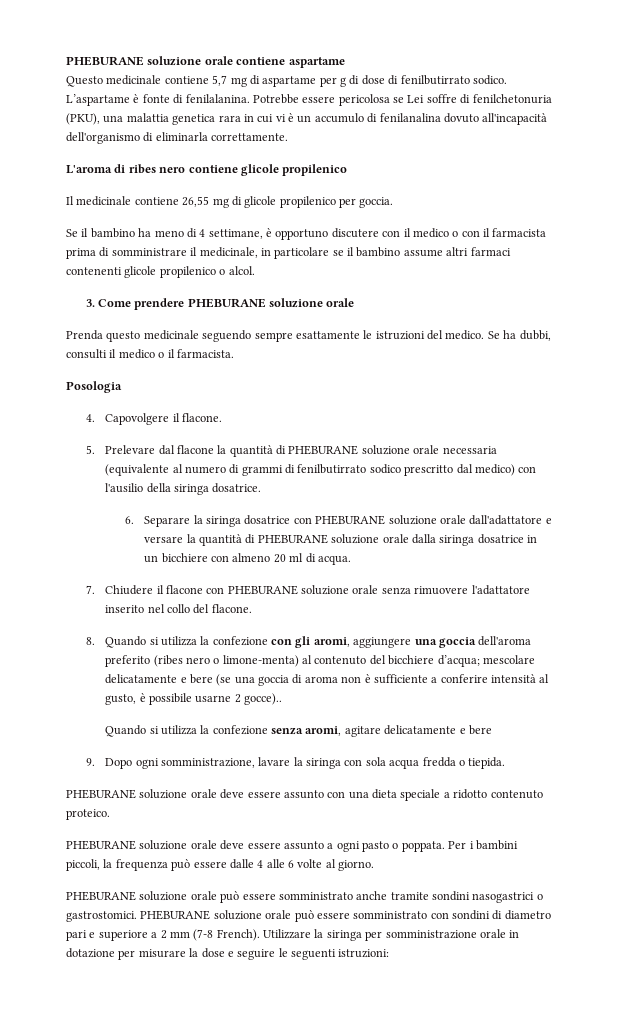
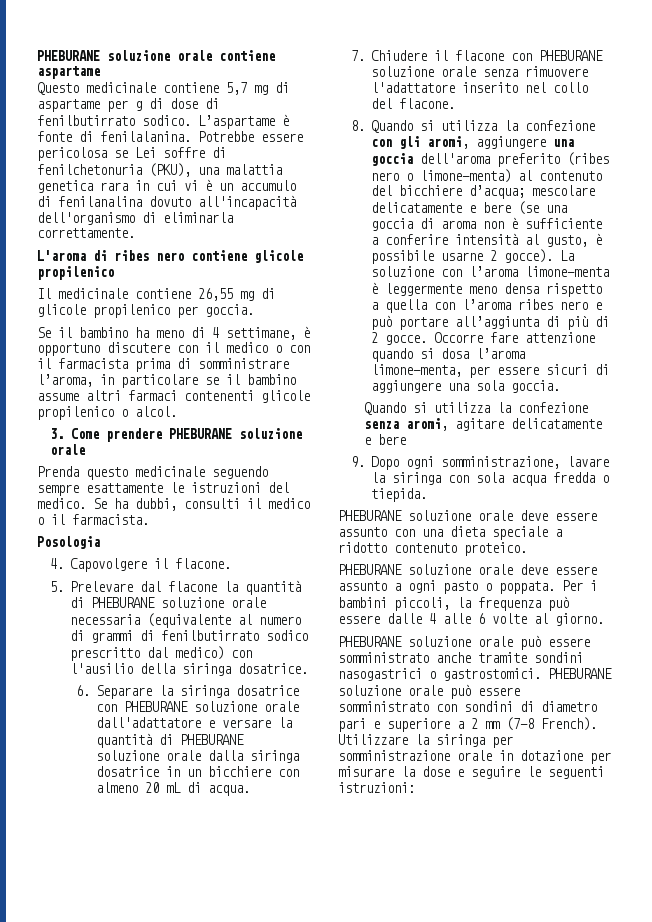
- Se il bambino ha meno di 4 settimane, è opportuno discutere con il medico o con il farmacista prima di somministrare il medicinale, in particolare se il bambino assume altri farmaci contenenti glicole propilenico o alcol.
+ Se il bambino ha meno di 4 settimane, è opportuno discutere con il medico o con il farmacista prima di somministrare l’aroma, in particolare se il bambino assume altri farmaci contenenti glicole propilenico o alcol.
- 6. Separare la siringa dosatrice con PHEBURANE soluzione orale dall'adattatore e versare la quantità di PHEBURANE soluzione orale dalla siringa dosatrice in un bicchiere con almeno 20 ml di acqua.
+ 6. Separare la siringa dosatrice con PHEBURANE soluzione orale dall'adattatore e versare la quantità di PHEBURANE soluzione orale dalla siringa dosatrice in un bicchiere con almeno 20 mL di acqua.
- 8. Quando si utilizza la confezione con gli aromi, aggiungere una goccia dell'aroma preferito (ribes nero o limone-menta) al contenuto del bicchiere d’acqua; mescolare delicatamente e bere (se una goccia di aroma non è sufficiente a conferire intensità al gusto, è possibile usarne 2 gocce)..
+ 8. Quando si utilizza la confezione con gli aromi, aggiungere una goccia dell'aroma preferito (ribes nero o limone-menta) al contenuto del bicchiere d’acqua; mescolare delicatamente e bere (se una goccia di aroma non è sufficiente a conferire intensità al gusto, è possibile usarne 2 gocce). La soluzione con l’aroma limone-menta è leggermente meno densa rispetto a quella con l’aroma ribes nero e può portare all’aggiunta di più di 2 gocce. Occorre fare attenzione quando si dosa l’aroma limone-menta, per essere sicuri di aggiungere una sola goccia.

